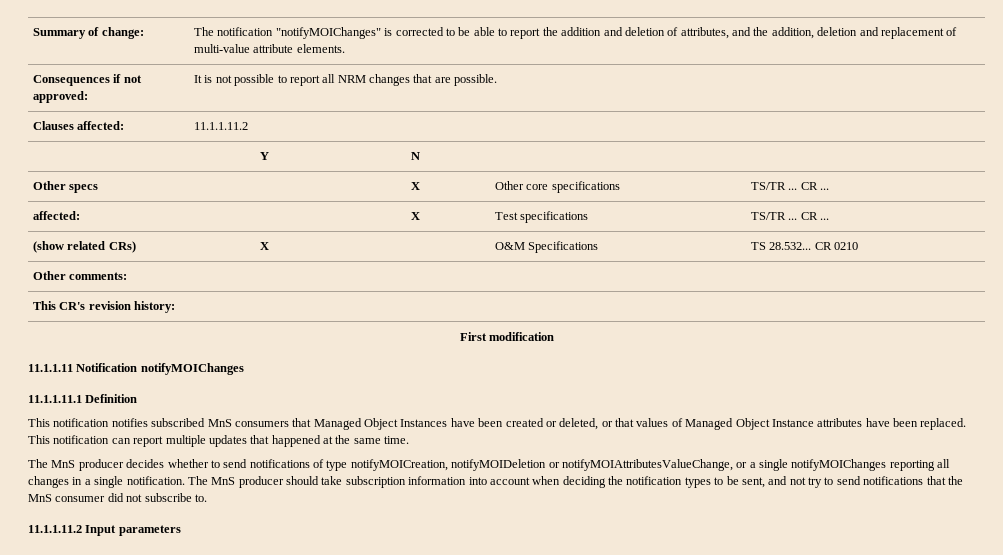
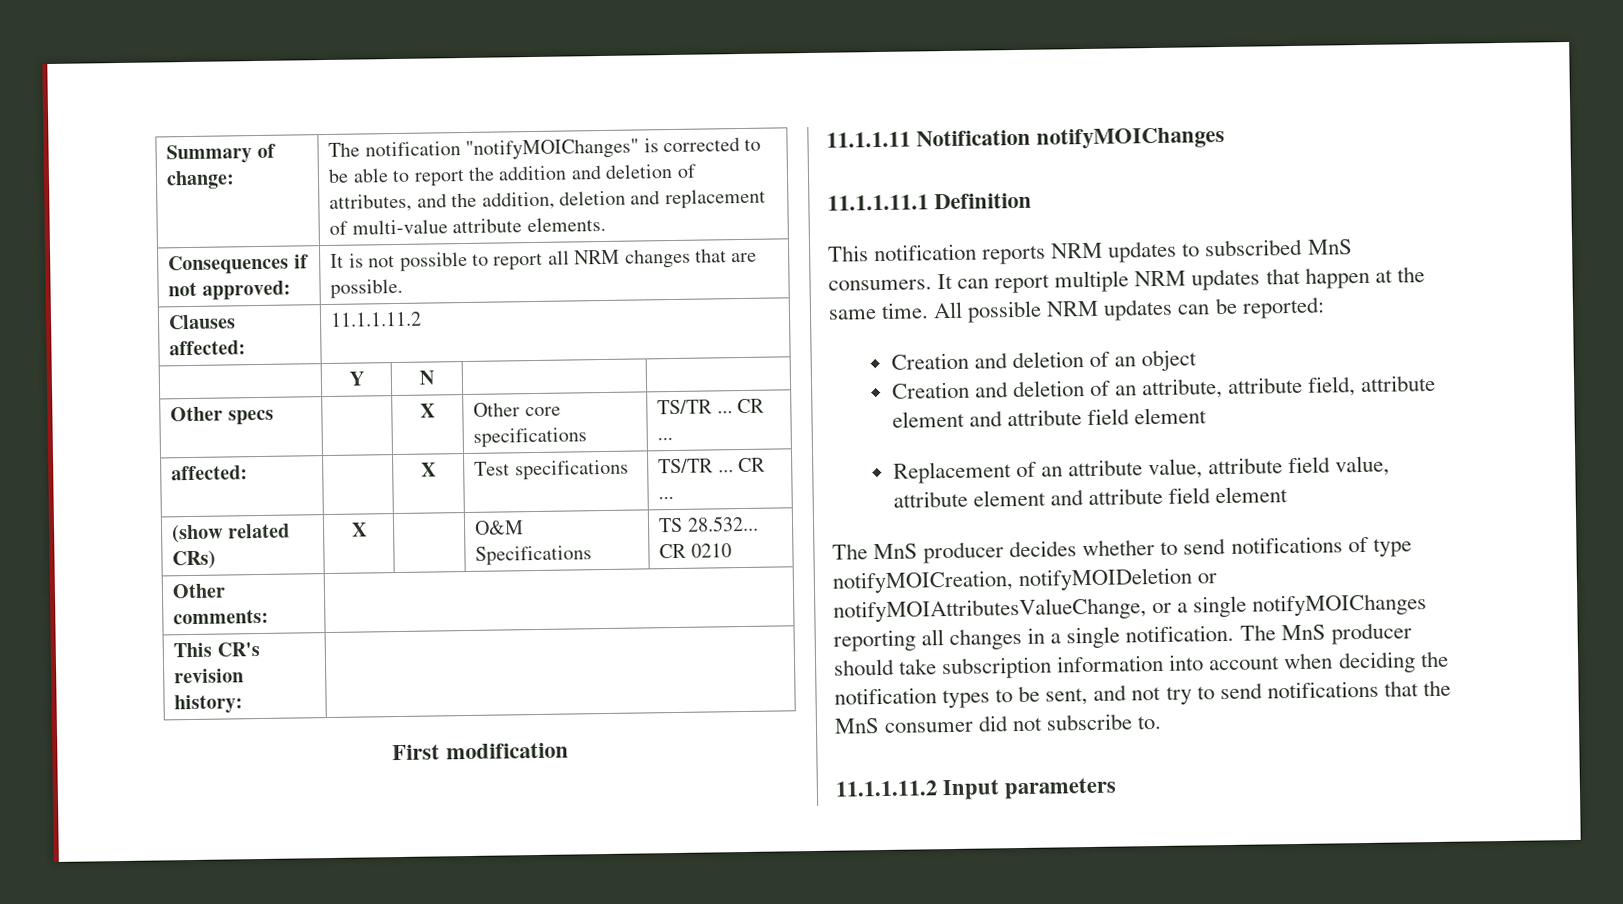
- This notification notifies subscribed MnS consumers that Managed Object Instances have been created or deleted, or that values of Managed Object Instance attributes have been replaced. This notification can report multiple updates that happened at the same time.
+ This notification reports NRM updates to subscribed MnS consumers. It can report multiple NRM updates that happen at the same time. All possible NRM updates can be reported:
+ Creation and deletion of an object
+ Creation and deletion of an attribute, attribute field, attribute element and attribute field element
+ Replacement of an attribute value, attribute field value, attribute element and attribute field element

